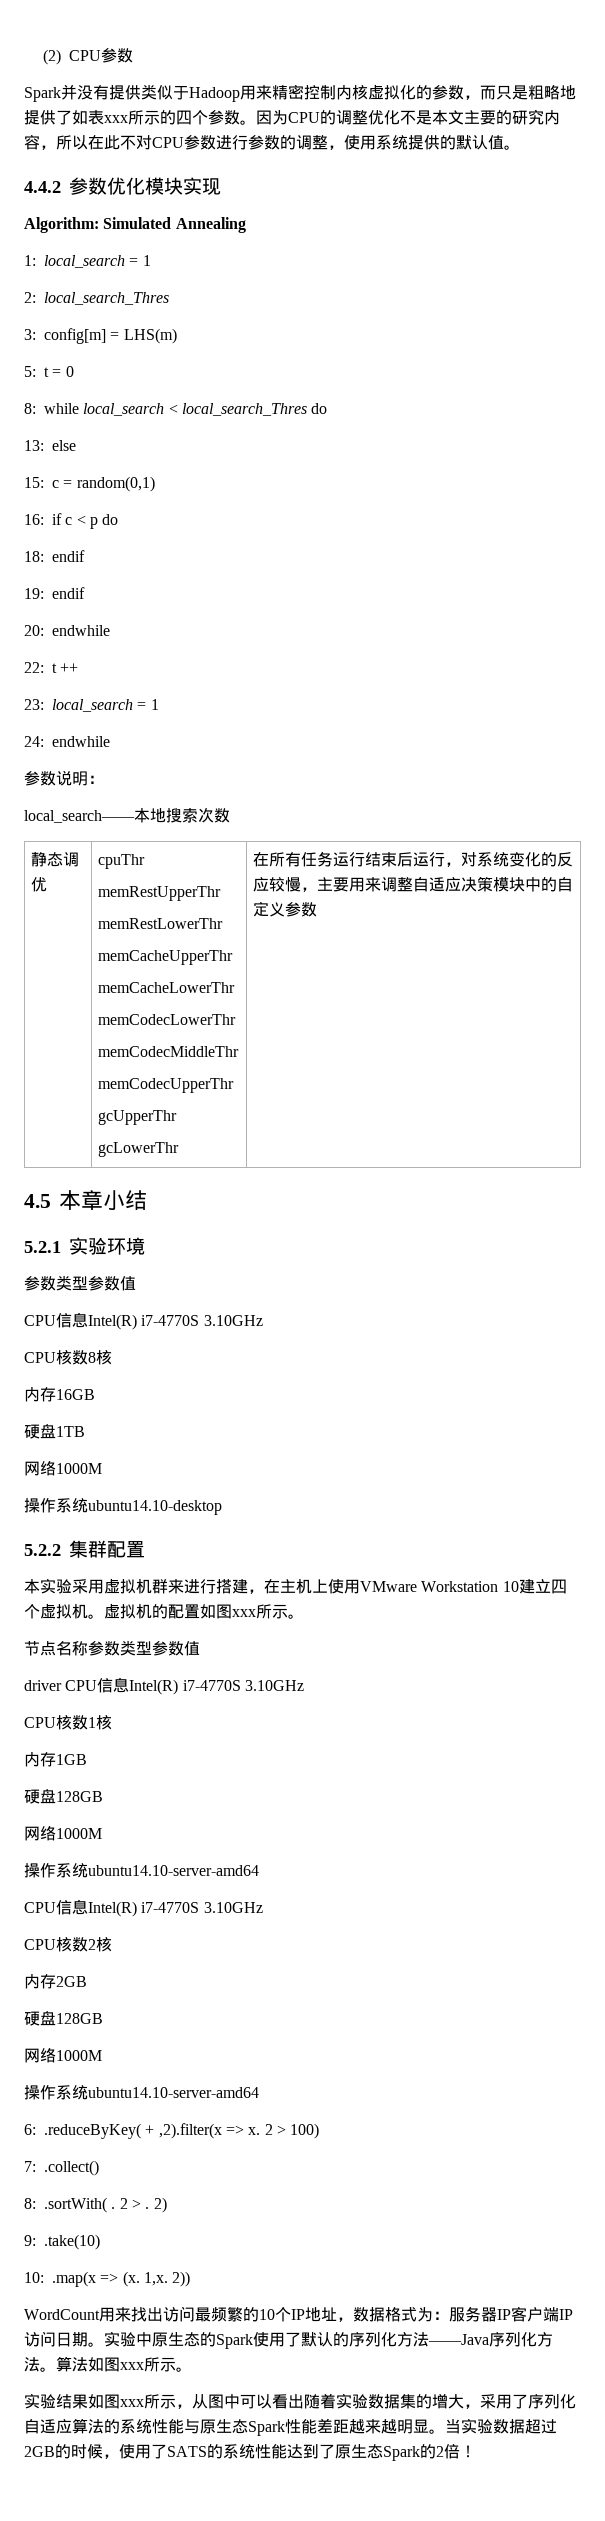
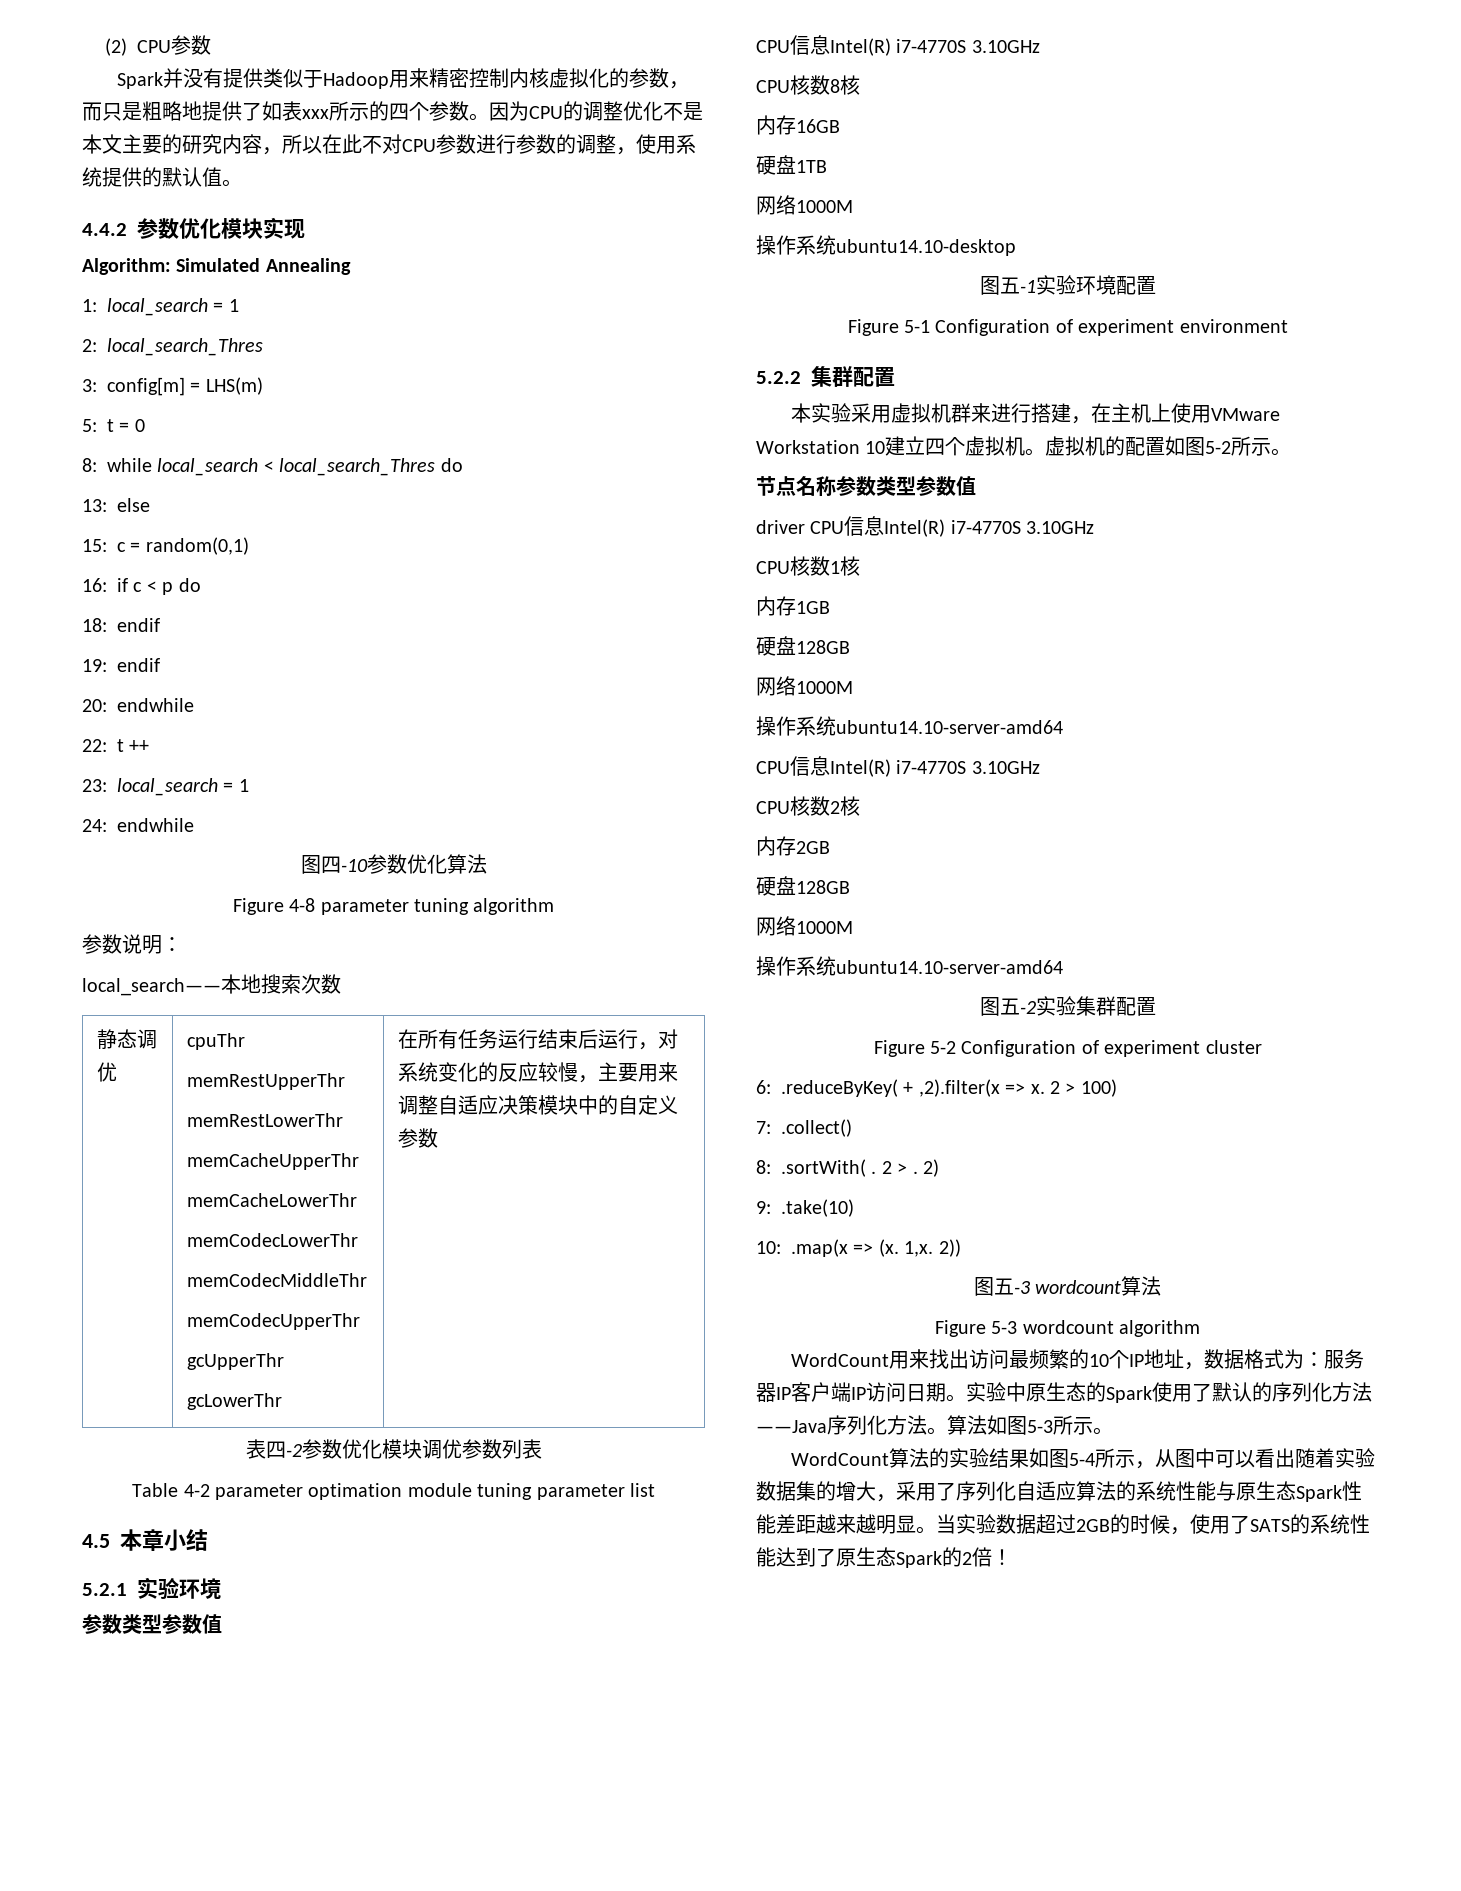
+ 图四-10参数优化算法
+ Figure 4-8 parameter tuning algorithm
+ 表四-2参数优化模块调优参数列表
+ Table 4-2 parameter optimation module tuning parameter list
+ 图五-1实验环境配置
+ Figure 5-1 Configuration of experiment environment
- 虚拟机的配置如图xxx所示。
+ 虚拟机的配置如图5-2所示。
+ 图五-2实验集群配置
+ Figure 5-2 Configuration of experiment cluster
+ 图五-3 wordcount算法
+ Figure 5-3 wordcount algorithm
- 算法如图xxx所示。
- 实验结果如图xxx所示，从图中可以看出随着实验数据集的增大，采用了序列化自适应算法的系统性能与原生态Spark性能差距越来越明显。
+ 算法如图5-3所示。
+ WordCount算法的实验结果如图5-4所示，从图中可以看出随着实验数据集的增大，采用了序列化自适应算法的系统性能与原生态Spark性能差距越来越明显。

